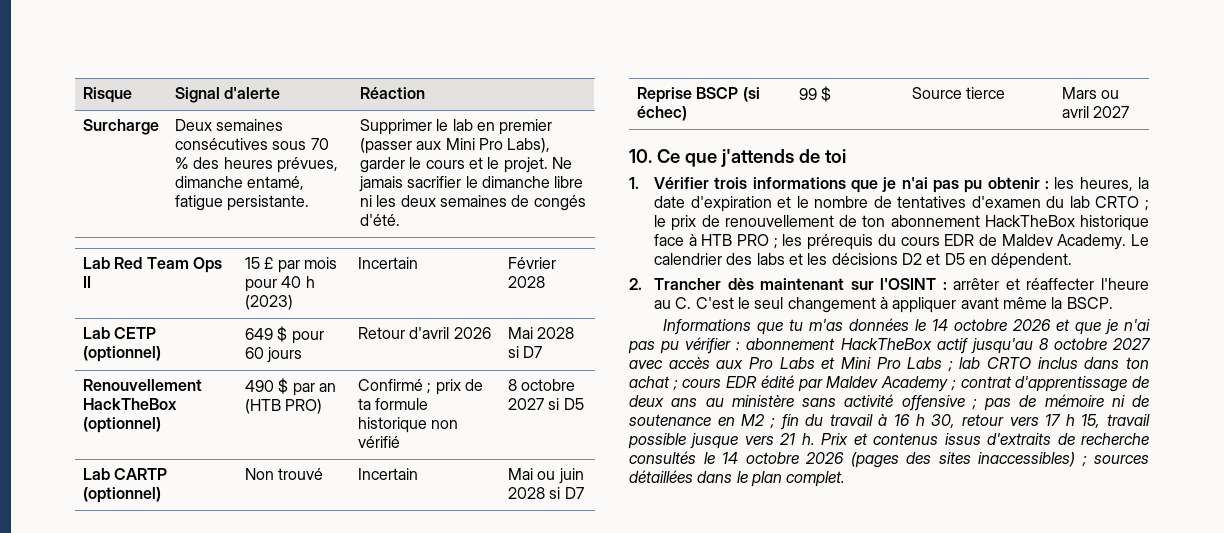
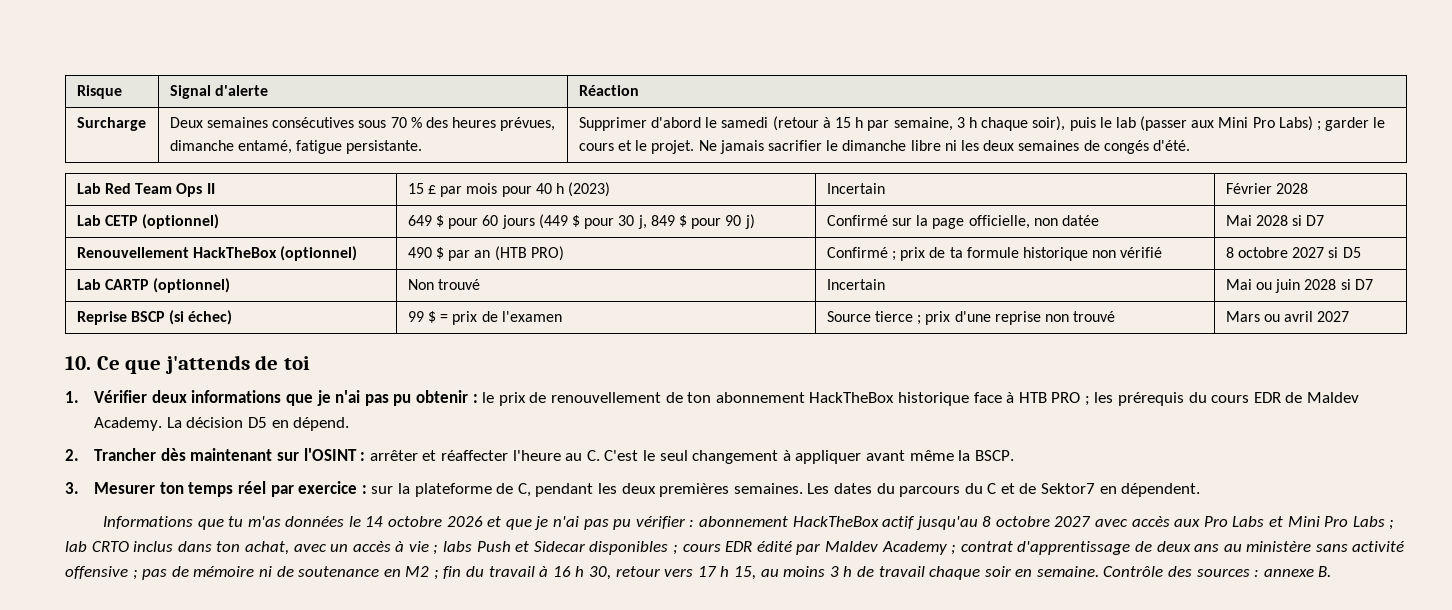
- Supprimer le lab en premier (passer aux Mini Pro Labs), garder le cours et le projet.
+ Supprimer d'abord le samedi (retour à 15 h par semaine, 3 h chaque soir), puis le lab (passer aux Mini Pro Labs) ; garder le cours et le projet.
- Lab CETP (optionnel) | 649 $ pour 60 jours | Retour d'avril 2026 | Mai 2028 si D7
+ Lab CETP (optionnel) | 649 $ pour 60 jours (449 $ pour 30 j, 849 $ pour 90 j) | Confirmé sur la page officielle, non datée | Mai 2028 si D7
- Reprise BSCP (si échec) | 99 $ | Source tierce | Mars ou avril 2027
+ Reprise BSCP (si échec) | 99 $ = prix de l'examen | Source tierce ; prix d'une reprise non trouvé | Mars ou avril 2027
- 1. Vérifier trois informations que je n'ai pas pu obtenir : les heures, la date d'expiration et le nombre de tentatives d'examen du lab CRTO ; le prix de renouvellement de ton abonnement HackTheBox historique face à HTB PRO ; les prérequis du cours EDR de Maldev Academy.
+ 1. Vérifier deux informations que je n'ai pas pu obtenir : le prix de renouvellement de ton abonnement HackTheBox historique face à HTB PRO ; les prérequis du cours EDR de Maldev Academy.
- Le calendrier des labs et les décisions D2 et D5 en dépendent.
+ La décision D5 en dépend.
+ 3. Mesurer ton temps réel par exercice : sur la plateforme de C, pendant les deux premières semaines. Les dates du parcours du C et de Sektor7 en dépendent.
- lab CRTO inclus dans ton achat ;
+ lab CRTO inclus dans ton achat, avec un accès à vie ; labs Push et Sidecar disponibles ;
- fin du travail à 16 h 30, retour vers 17 h 15, travail possible jusque vers 21 h. Prix et contenus issus d'extraits de recherche consultés le 14 octobre 2026 (pages des sites inaccessibles) ; sources détaillées dans le plan complet.
+ fin du travail à 16 h 30, retour vers 17 h 15, au moins 3 h de travail chaque soir en semaine. Contrôle des sources : annexe B.

